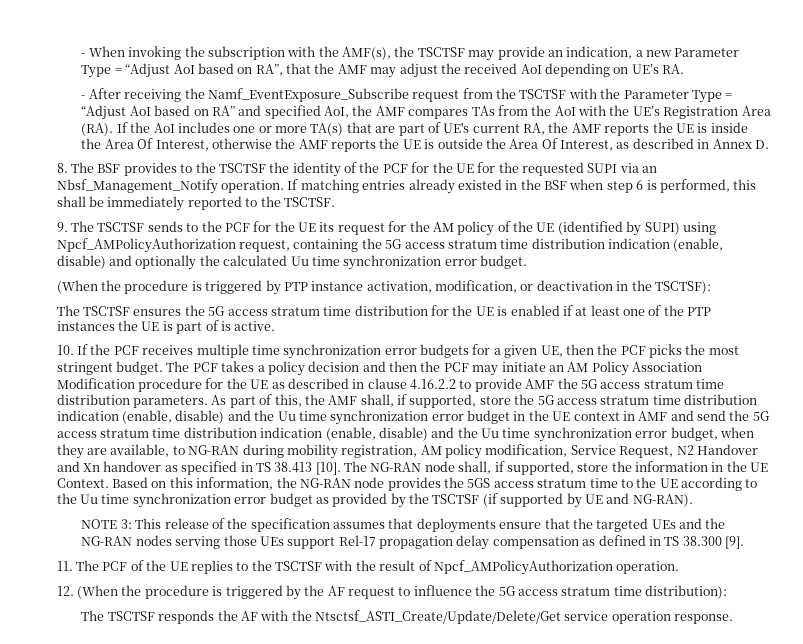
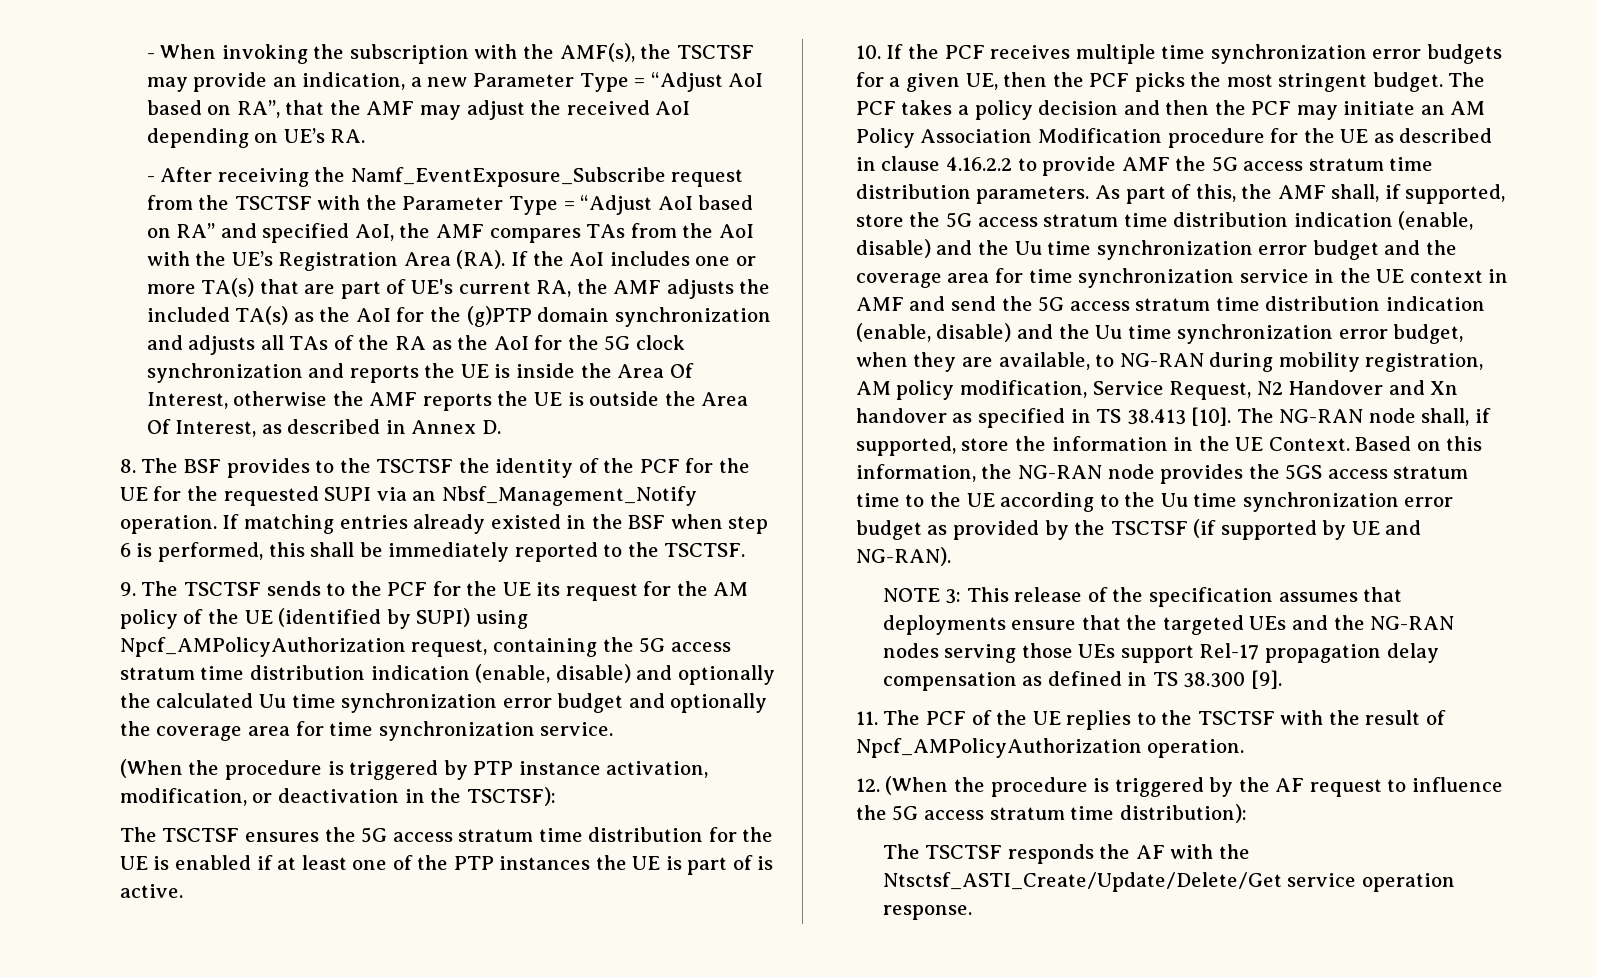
- - After receiving the Namf_EventExposure_Subscribe request from the TSCTSF with the Parameter Type = “Adjust AoI based on RA” and specified AoI, the AMF compares TAs from the AoI with the UE’s Registration Area (RA). If the AoI includes one or more TA(s) that are part of UE's current RA, the AMF reports the UE is inside the Area Of Interest, otherwise the AMF reports the UE is outside the Area Of Interest, as described in Annex D.
+ - After receiving the Namf_EventExposure_Subscribe request from the TSCTSF with the Parameter Type = “Adjust AoI based on RA” and specified AoI, the AMF compares TAs from the AoI with the UE’s Registration Area (RA). If the AoI includes one or more TA(s) that are part of UE's current RA, the AMF adjusts the included TA(s) as the AoI for the (g)PTP domain synchronization and adjusts all TAs of the RA as the AoI for the 5G clock synchronization and reports the UE is inside the Area Of Interest, otherwise the AMF reports the UE is outside the Area Of Interest, as described in Annex D.
- 9. The TSCTSF sends to the PCF for the UE its request for the AM policy of the UE (identified by SUPI) using Npcf_AMPolicyAuthorization request, containing the 5G access stratum time distribution indication (enable, disable) and optionally the calculated Uu time synchronization error budget.
+ 9. The TSCTSF sends to the PCF for the UE its request for the AM policy of the UE (identified by SUPI) using Npcf_AMPolicyAuthorization request, containing the 5G access stratum time distribution indication (enable, disable) and optionally the calculated Uu time synchronization error budget and optionally the coverage area for time synchronization service.
- As part of this, the AMF shall, if supported, store the 5G access stratum time distribution indication (enable, disable) and the Uu time synchronization error budget in the UE context in AMF and send the 5G access stratum time distribution indication (enable, disable) and the Uu time synchronization error budget, when they are available, to NG-RAN during mobility registration, AM policy modification, Service Request, N2 Handover and Xn handover as specified in TS 38.413 [10].
+ As part of this, the AMF shall, if supported, store the 5G access stratum time distribution indication (enable, disable) and the Uu time synchronization error budget and the coverage area for time synchronization service in the UE context in AMF and send the 5G access stratum time distribution indication (enable, disable) and the Uu time synchronization error budget, when they are available, to NG-RAN during mobility registration, AM policy modification, Service Request, N2 Handover and Xn handover as specified in TS 38.413 [10].

